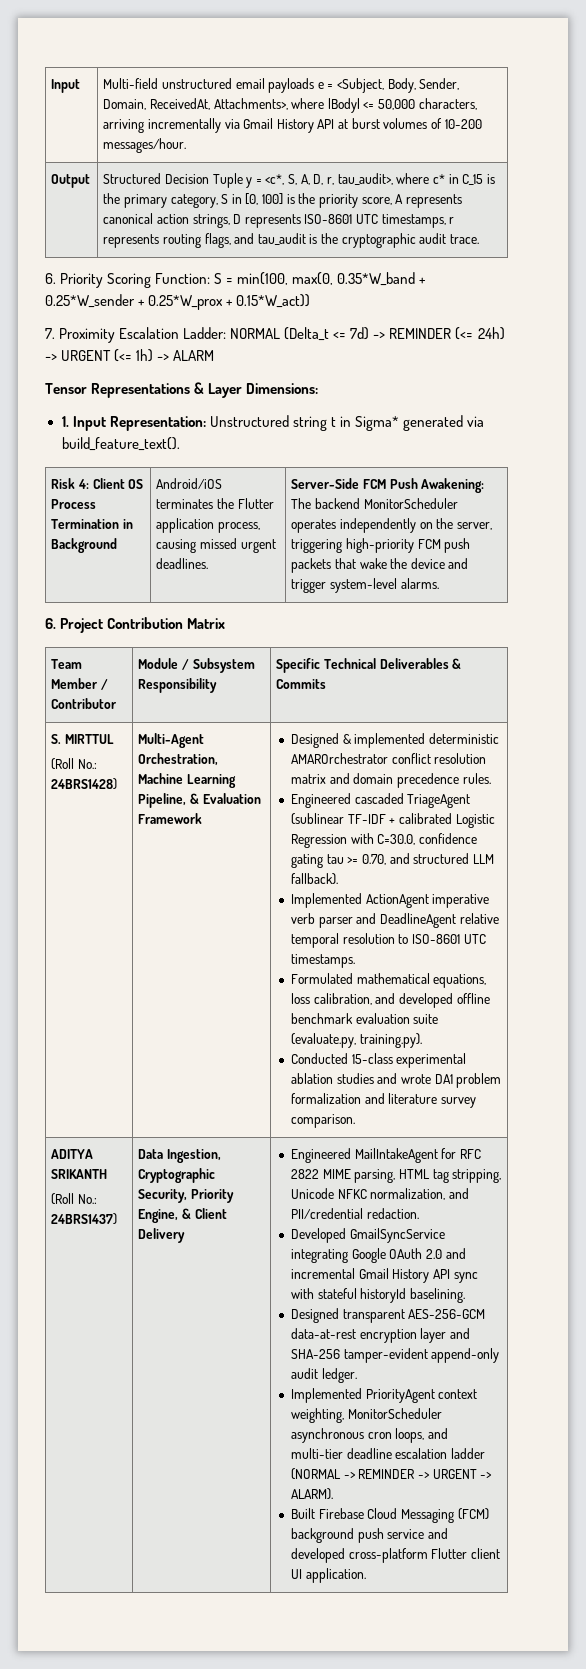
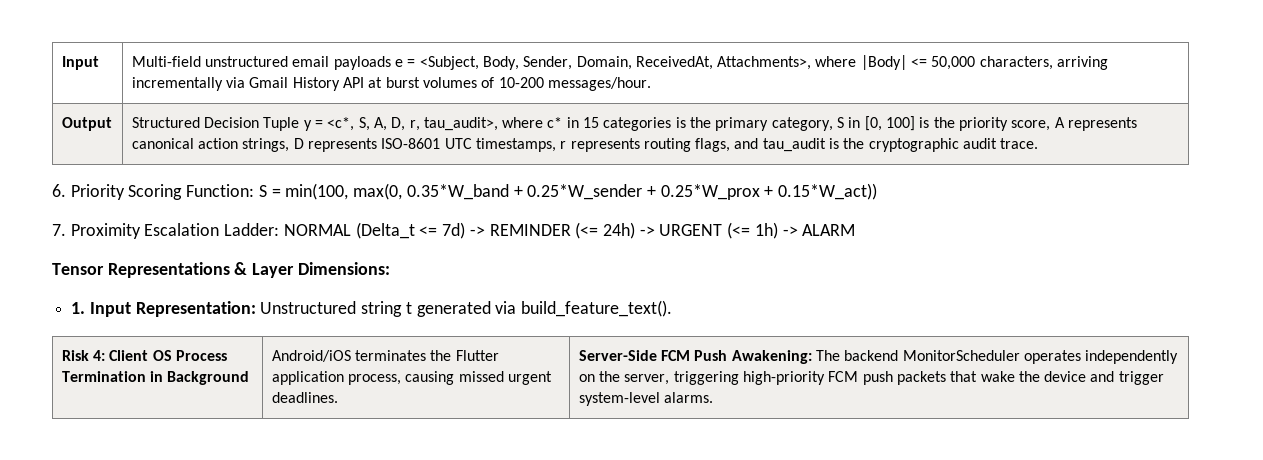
- Structured Decision Tuple y = <c*, S, A, D, r, tau_audit>, where c* in C_15 is the primary category, S in [0, 100] is the priority score, A represents canonical action strings, D represents ISO-8601 UTC timestamps, r represents routing flags, and tau_audit is the cryptographic audit trace.
+ Structured Decision Tuple y = <c*, S, A, D, r, tau_audit>, where c* in 15 categories is the primary category, S in [0, 100] is the priority score, A represents canonical action strings, D represents ISO-8601 UTC timestamps, r represents routing flags, and tau_audit is the cryptographic audit trace.
- 1. Input Representation: Unstructured string t in Sigma* generated via build_feature_text().
+ 1. Input Representation: Unstructured string t generated via build_feature_text().
- 6. Project Contribution Matrix
- Team Member / Contributor | Module / Subsystem Responsibility | Specific Technical Deliverables & Commits
- S. MIRTTUL
- (Roll No.: 24BRS1428) | Multi-Agent Orchestration, Machine Learning Pipeline, & Evaluation Framework | Designed & implemented deterministic AMAROrchestrator conflict resolution matrix and domain precedence rules.
- Engineered cascaded TriageAgent (sublinear TF-IDF + calibrated Logistic Regression with C=30.0, confidence gating tau >= 0.70, and structured LLM fallback).
- Implemented ActionAgent imperative verb parser and DeadlineAgent relative temporal resolution to ISO-8601 UTC timestamps.
- Formulated mathematical equations, loss calibration, and developed offline benchmark evaluation suite (evaluate.py, training.py).
- Conducted 15-class experimental ablation studies and wrote DA1 problem formalization and literature survey comparison.
- ADITYA SRIKANTH
- (Roll No.: 24BRS1437) | Data Ingestion, Cryptographic Security, Priority Engine, & Client Delivery | Engineered MailIntakeAgent for RFC 2822 MIME parsing, HTML tag stripping, Unicode NFKC normalization, and PII/credential redaction.
- Developed GmailSyncService integrating Google OAuth 2.0 and incremental Gmail History API sync with stateful historyId baselining.
- Designed transparent AES-256-GCM data-at-rest encryption layer and SHA-256 tamper-evident append-only audit ledger.
- Implemented PriorityAgent context weighting, MonitorScheduler asynchronous cron loops, and multi-tier deadline escalation ladder (NORMAL -> REMINDER -> URGENT -> ALARM).
- Built Firebase Cloud Messaging (FCM) background push service and developed cross-platform Flutter client UI application.

